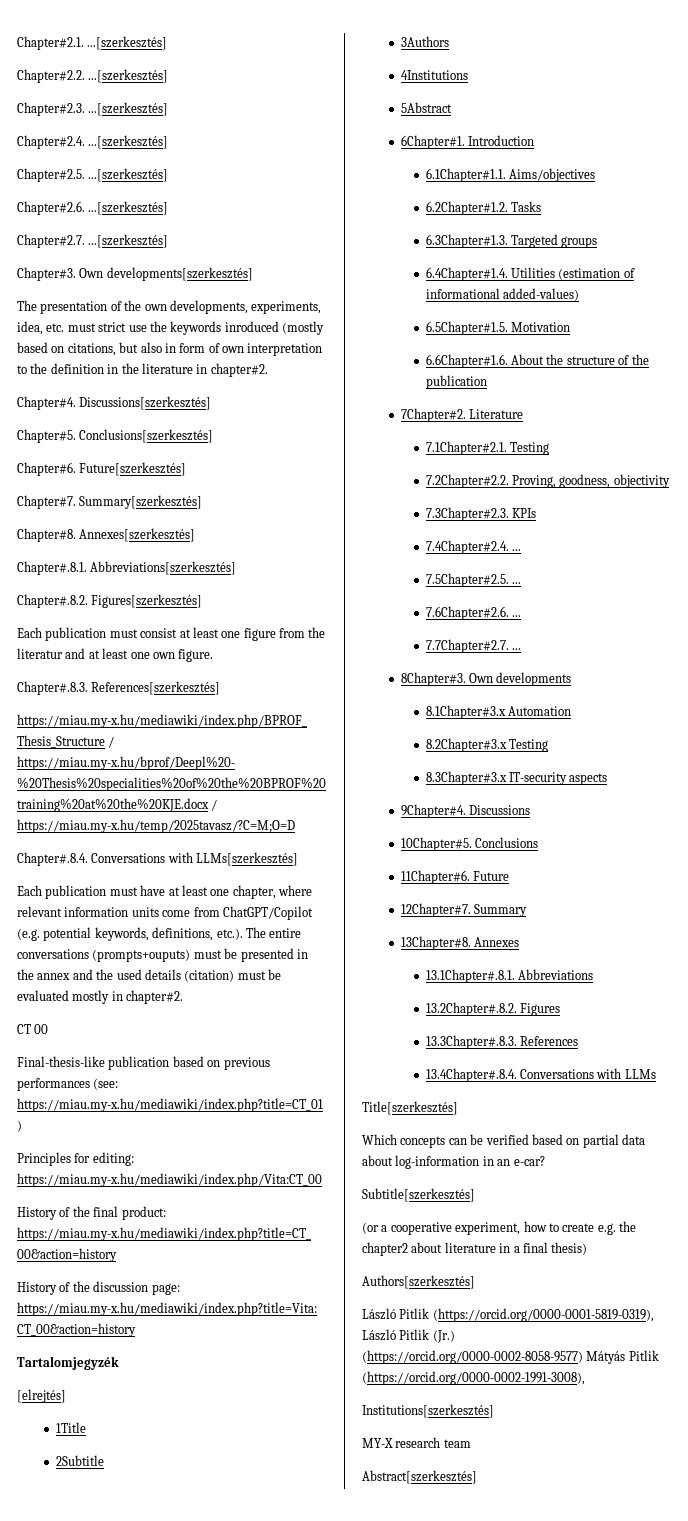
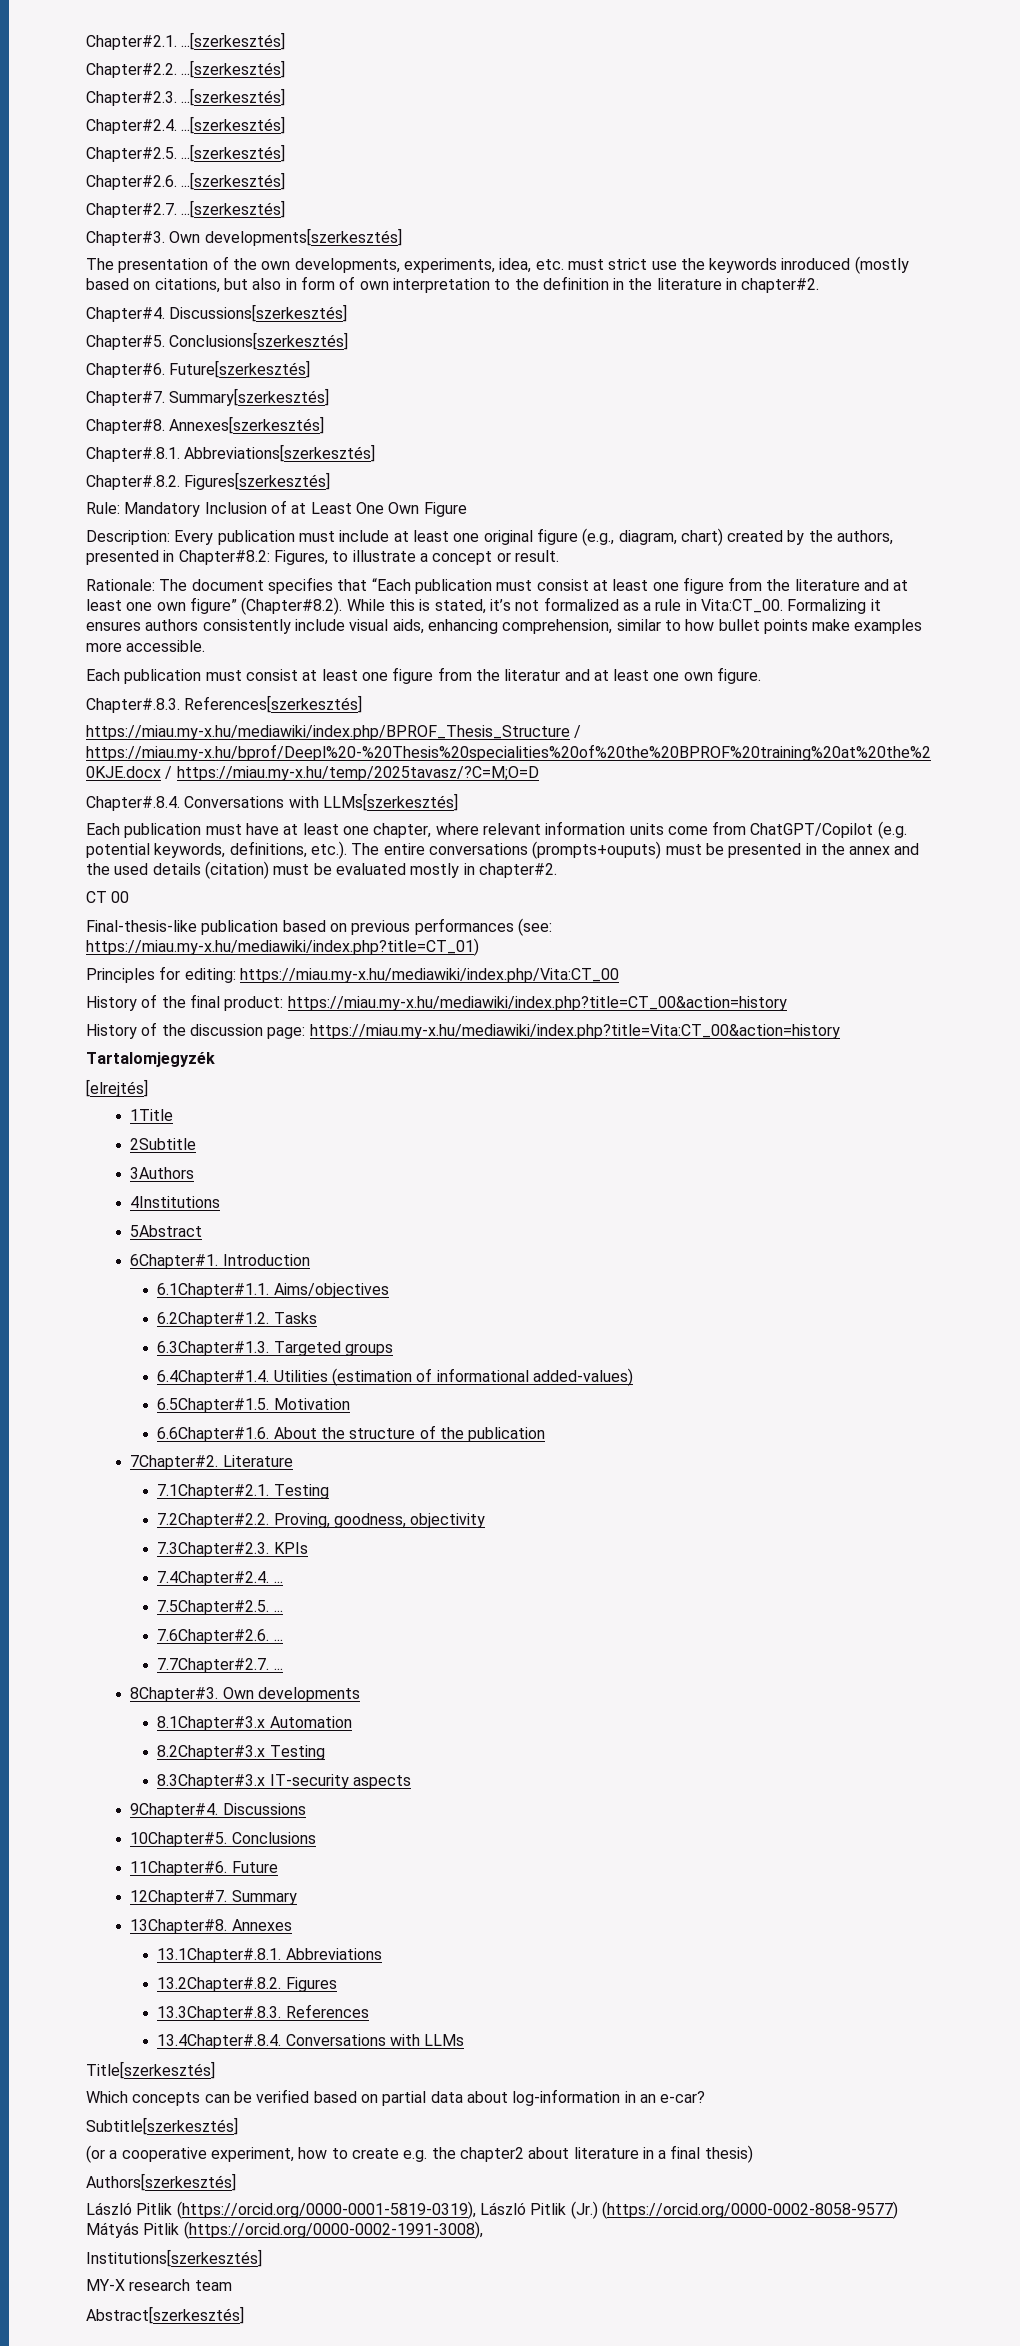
+ Rule: Mandatory Inclusion of at Least One Own Figure
+ Description: Every publication must include at least one original figure (e.g., diagram, chart) created by the authors, presented in Chapter#8.2: Figures, to illustrate a concept or result.
+ Rationale: The document specifies that “Each publication must consist at least one figure from the literature and at least one own figure” (Chapter#8.2). While this is stated, it’s not formalized as a rule in Vita:CT_00. Formalizing it ensures authors consistently include visual aids, enhancing comprehension, similar to how bullet points make examples more accessible.

